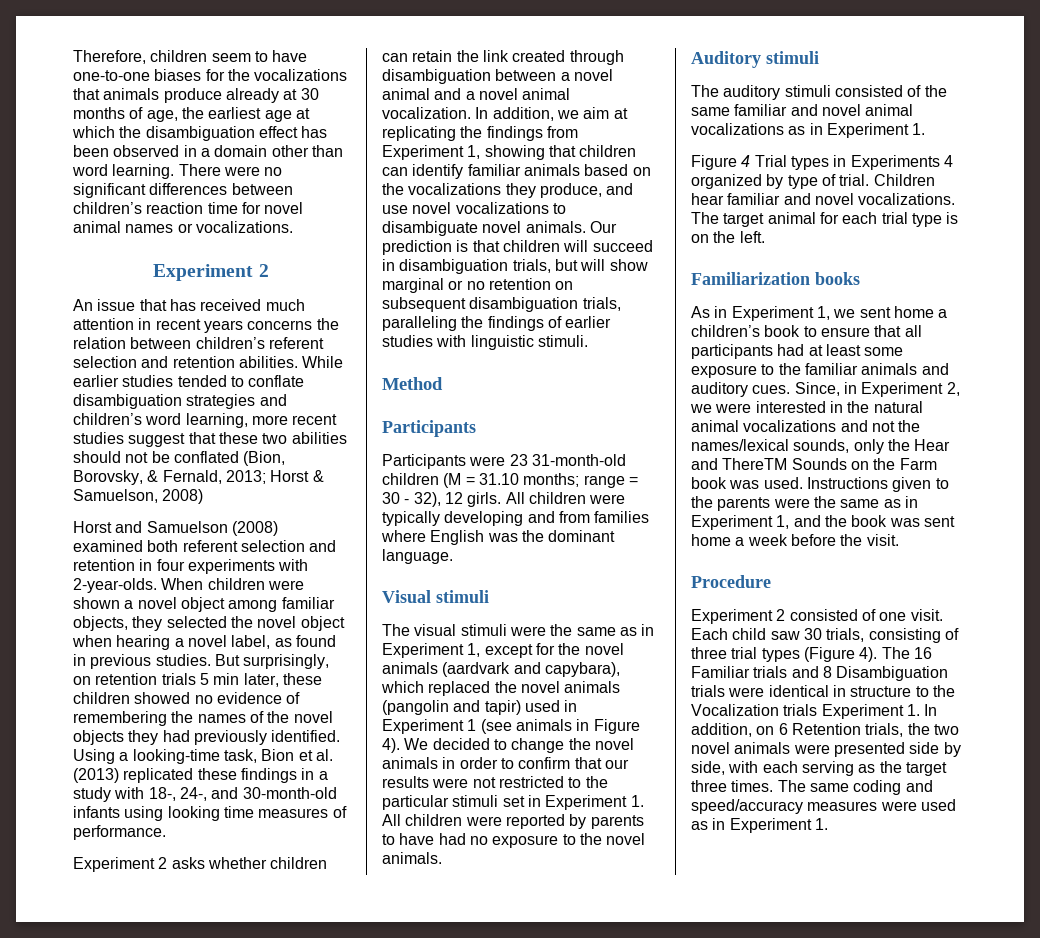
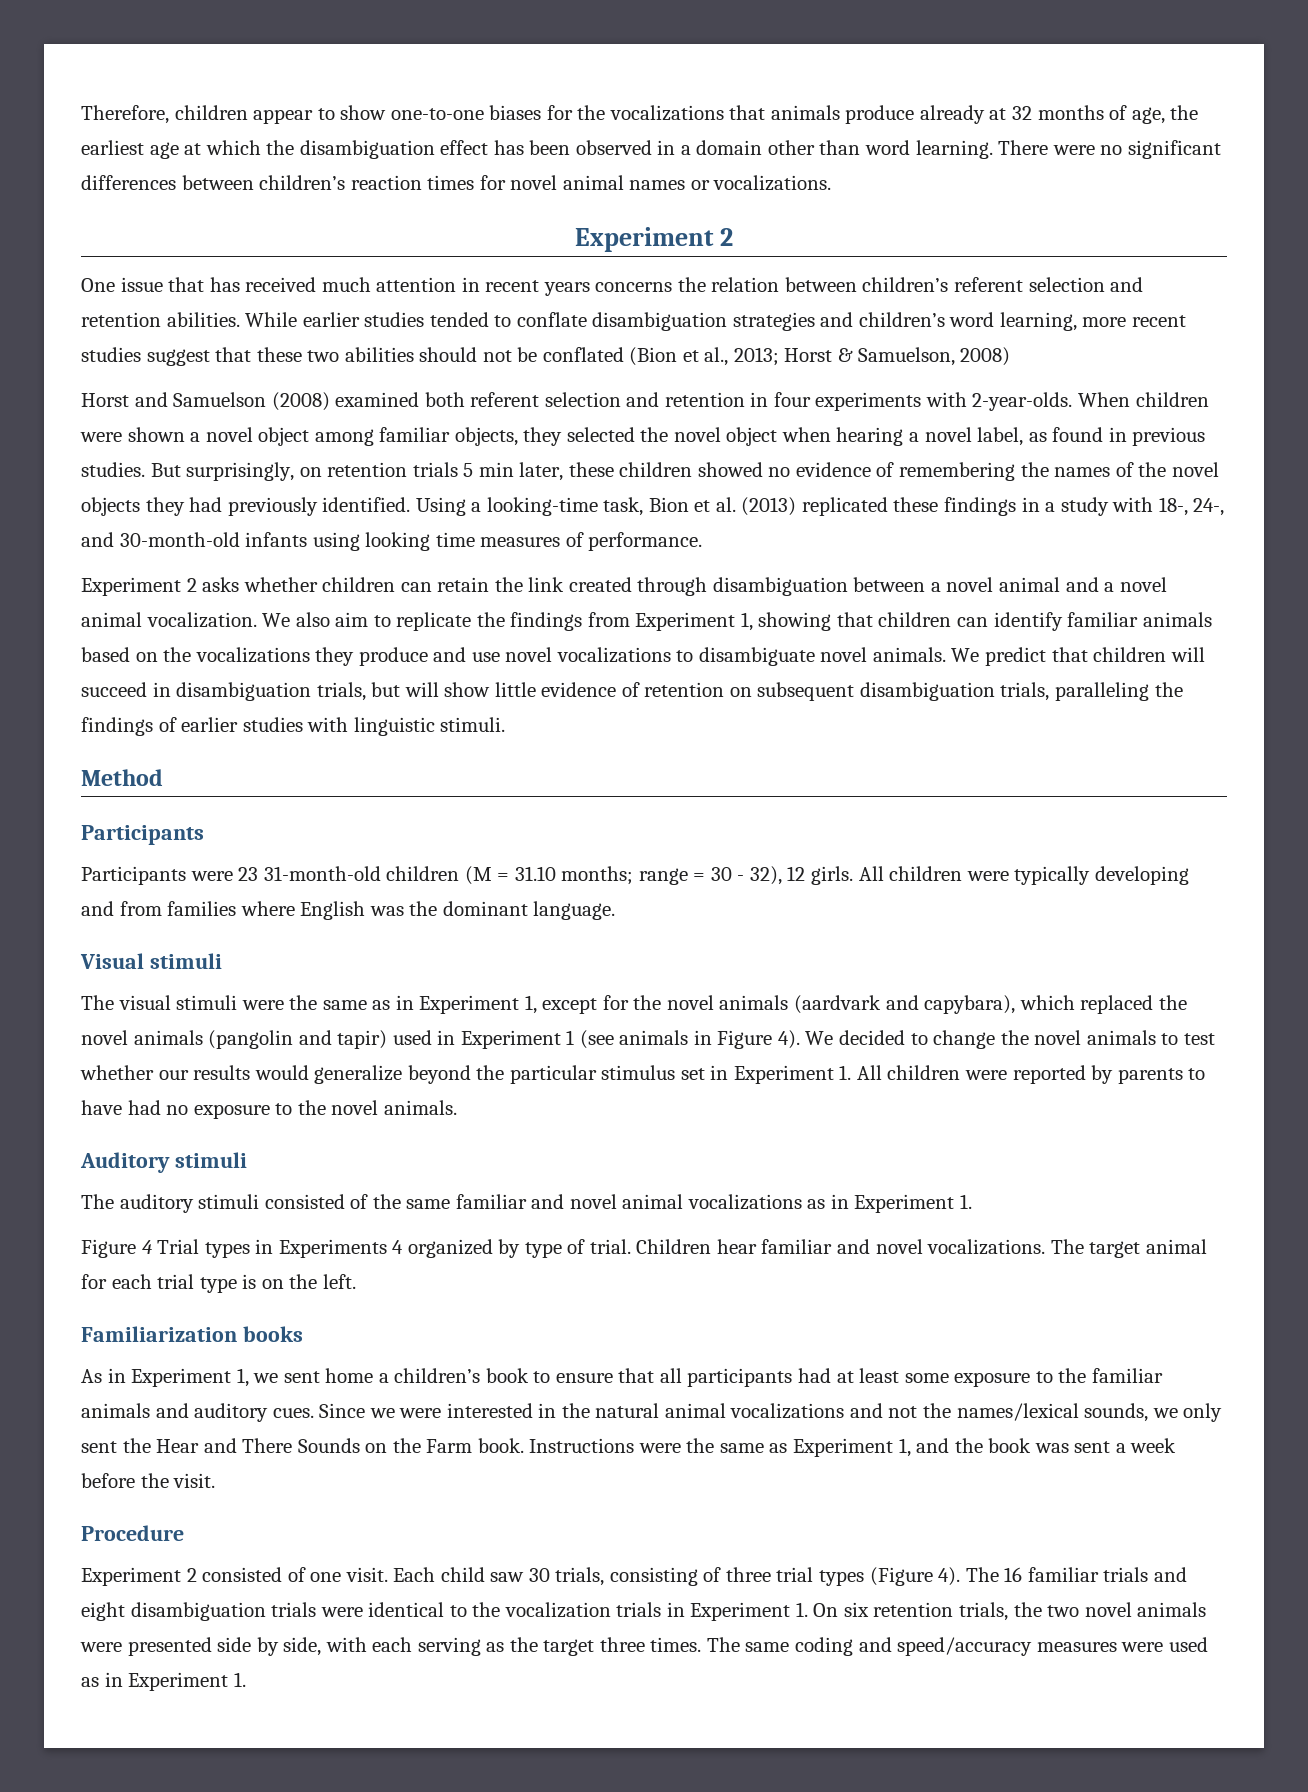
- Therefore, children seem to have one-to-one biases for the vocalizations that animals produce already at 30 months of age, the earliest age at which the disambiguation effect has been observed in a domain other than word learning.
+ Therefore, children appear to show one-to-one biases for the vocalizations that animals produce already at 32 months of age, the earliest age at which the disambiguation effect has been observed in a domain other than word learning.
- There were no significant differences between children’s reaction time for novel animal names or vocalizations.
+ There were no significant differences between children’s reaction times for novel animal names or vocalizations.
- An issue that has received much attention in recent years concerns the relation between children’s referent selection and retention abilities.
+ One issue that has received much attention in recent years concerns the relation between children’s referent selection and retention abilities.
- While earlier studies tended to conflate disambiguation strategies and children’s word learning, more recent studies suggest that these two abilities should not be conflated (Bion, Borovsky, & Fernald, 2013; Horst & Samuelson, 2008)
+ While earlier studies tended to conflate disambiguation strategies and children’s word learning, more recent studies suggest that these two abilities should not be conflated (Bion et al., 2013; Horst & Samuelson, 2008)
- In addition, we aim at replicating the findings from Experiment 1, showing that children can identify familiar animals based on the vocalizations they produce, and use novel vocalizations to disambiguate novel animals.
+ We also aim to replicate the findings from Experiment 1, showing that children can identify familiar animals based on the vocalizations they produce and use novel vocalizations to disambiguate novel animals.
- Our prediction is that children will succeed in disambiguation trials, but will show marginal or no retention on subsequent disambiguation trials, paralleling the findings of earlier studies with linguistic stimuli.
+ We predict that children will succeed in disambiguation trials, but will show little evidence of retention on subsequent disambiguation trials, paralleling the findings of earlier studies with linguistic stimuli.
- We decided to change the novel animals in order to confirm that our results were not restricted to the particular stimuli set in Experiment 1. All children were reported by parents to have had no exposure to the novel animals.
+ We decided to change the novel animals to test whether our results would generalize beyond the particular stimulus set in Experiment 1. All children were reported by parents to have had no exposure to the novel animals.
- Since, in Experiment 2, we were interested in the natural animal vocalizations and not the names/lexical sounds, only the Hear and ThereTM Sounds on the Farm book was used. Instructions given to the parents were the same as in Experiment 1, and the book was sent home a week before the visit.
+ Since we were interested in the natural animal vocalizations and not the names/lexical sounds, we only sent the Hear and There Sounds on the Farm book. Instructions were the same as Experiment 1, and the book was sent a week before the visit.
- The 16 Familiar trials and 8 Disambiguation trials were identical in structure to the Vocalization trials Experiment 1. In addition, on 6 Retention trials, the two novel animals were presented side by side, with each serving as the target three times.
+ The 16 familiar trials and eight disambiguation trials were identical to the vocalization trials in Experiment 1. On six retention trials, the two novel animals were presented side by side, with each serving as the target three times.

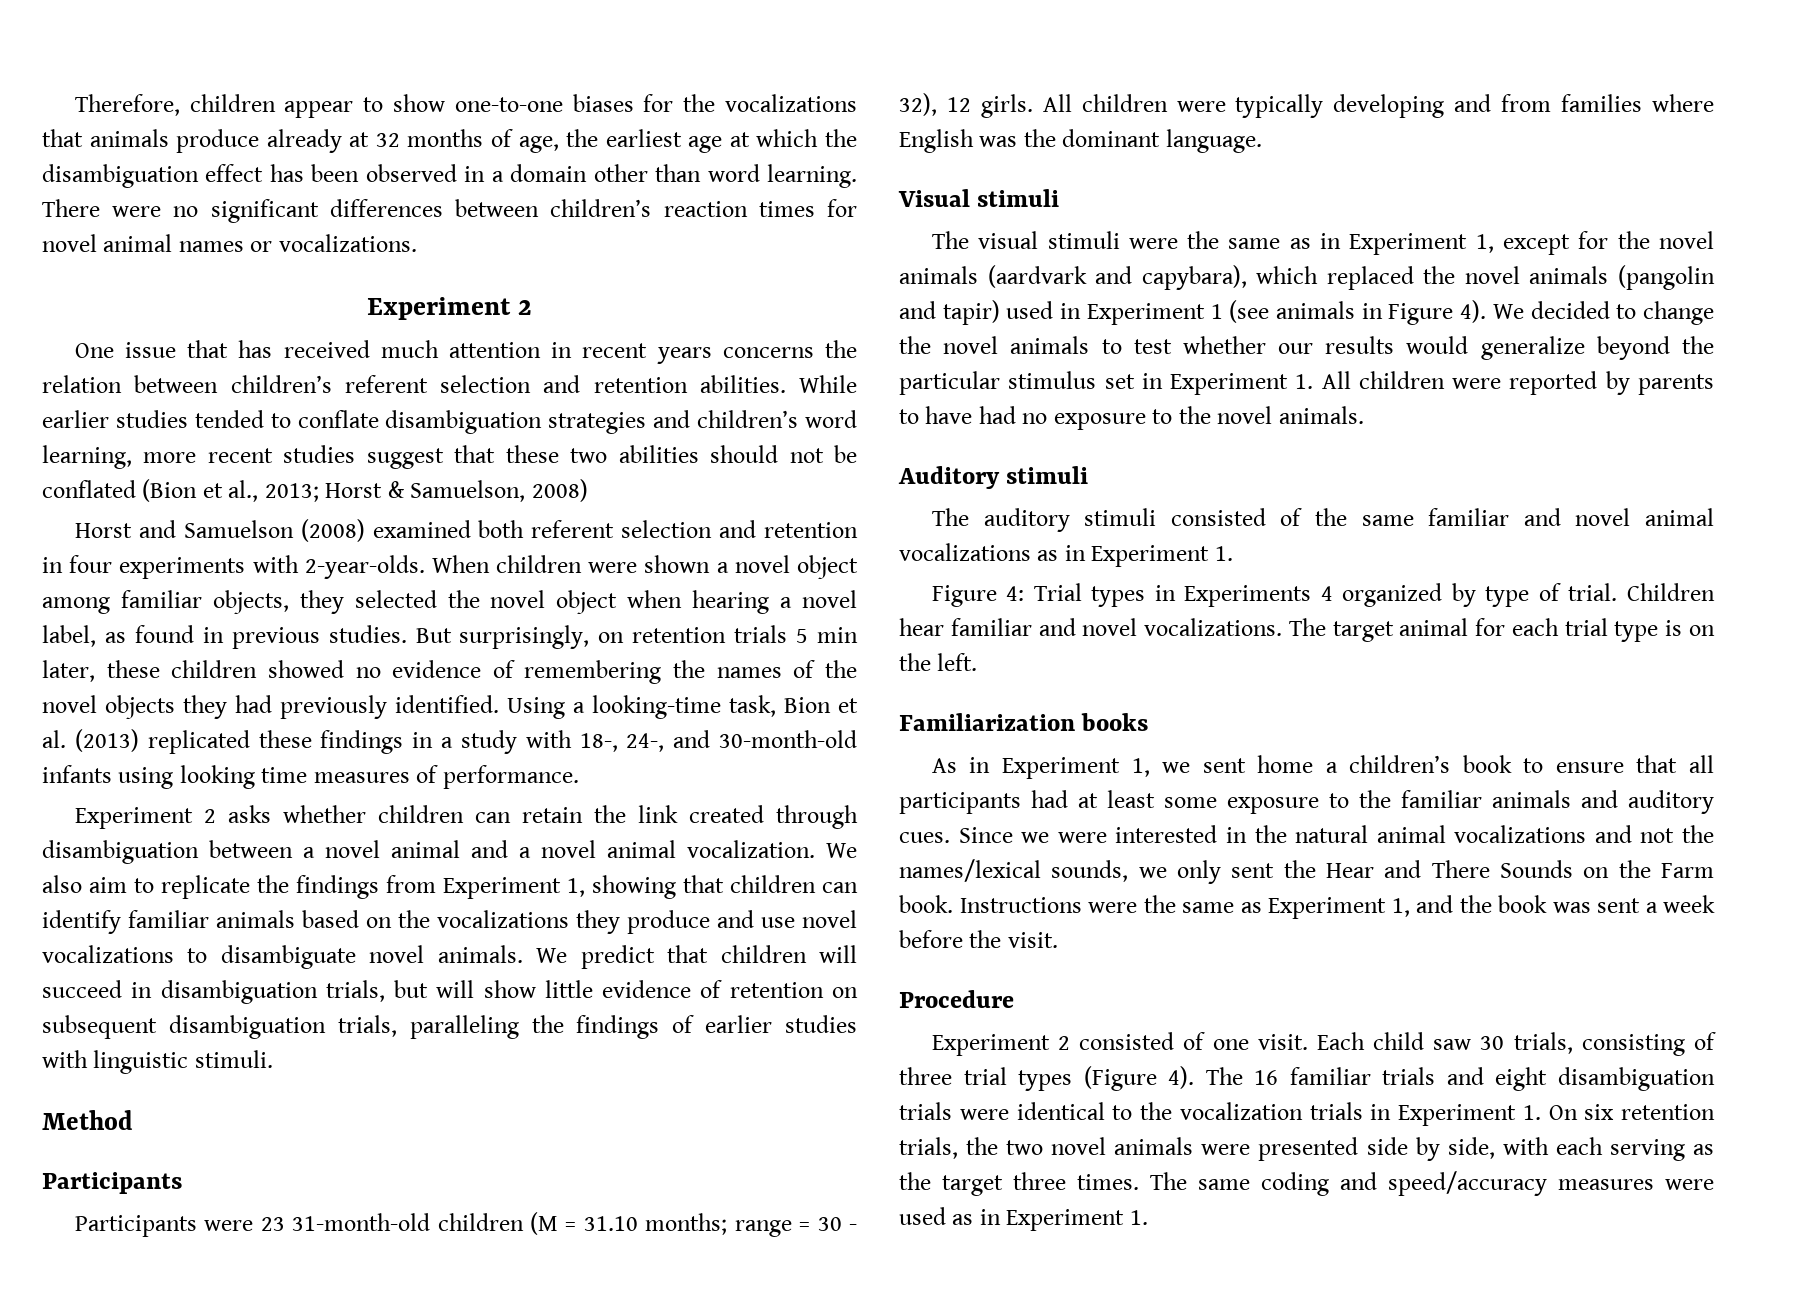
- Figure 4 Trial types in Experiments 4 organized by type of trial.
+ Figure 4: Trial types in Experiments 4 organized by type of trial.

